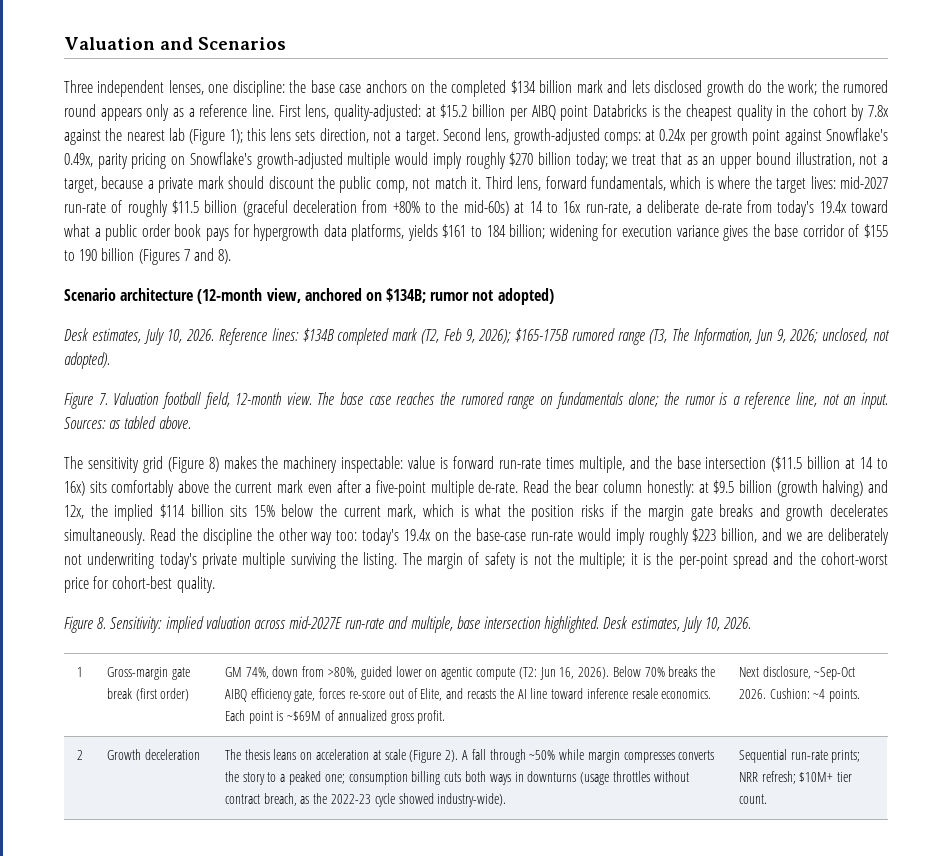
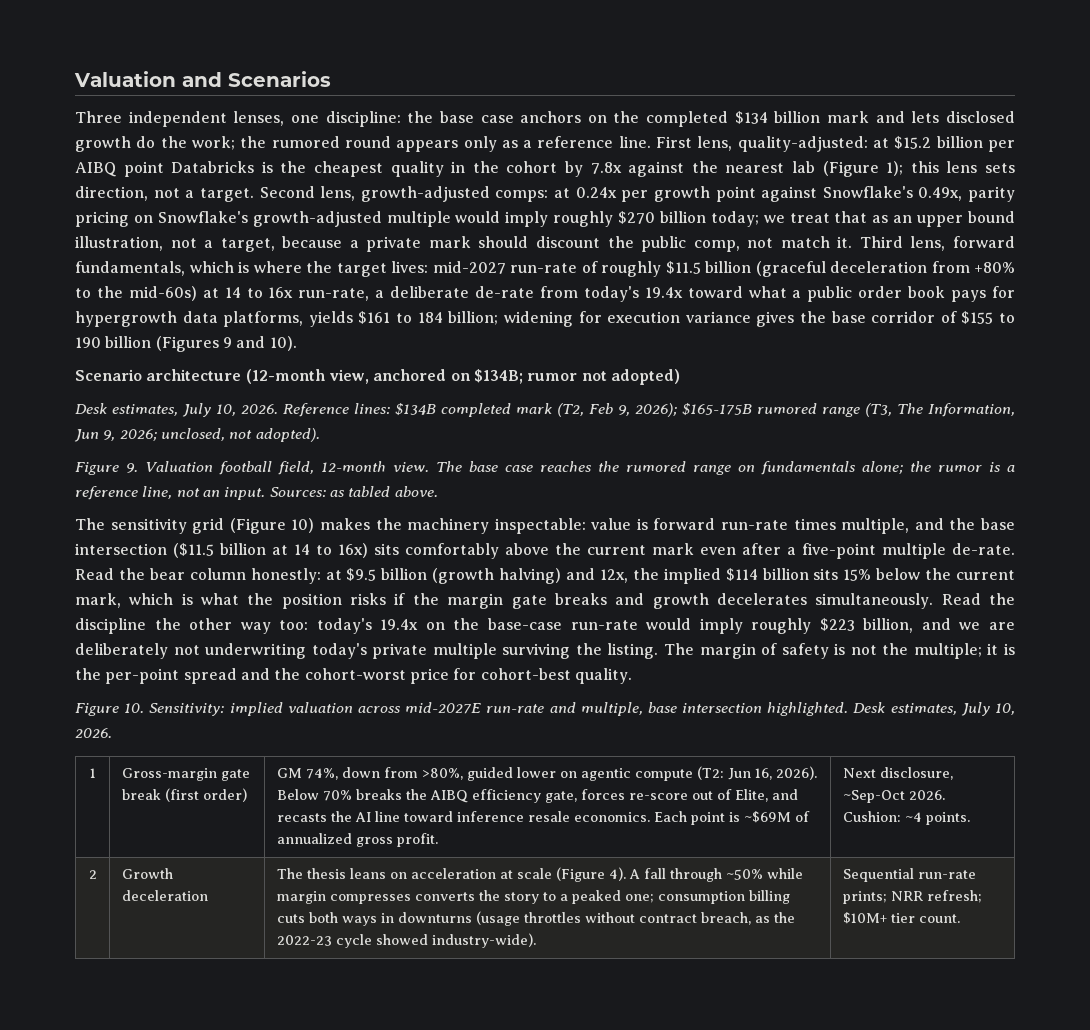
- widening for execution variance gives the base corridor of $155 to 190 billion (Figures 7 and 8).
+ widening for execution variance gives the base corridor of $155 to 190 billion (Figures 9 and 10).
- Figure 7. Valuation football field, 12-month view.
+ Figure 9. Valuation football field, 12-month view.
- The sensitivity grid (Figure 8) makes the machinery inspectable: value is forward run-rate times multiple, and the base intersection ($11.5 billion at 14 to 16x) sits comfortably above the current mark even after a five-point multiple de-rate.
+ The sensitivity grid (Figure 10) makes the machinery inspectable: value is forward run-rate times multiple, and the base intersection ($11.5 billion at 14 to 16x) sits comfortably above the current mark even after a five-point multiple de-rate.
- Figure 8. Sensitivity: implied valuation across mid-2027E run-rate and multiple, base intersection highlighted.
+ Figure 10. Sensitivity: implied valuation across mid-2027E run-rate and multiple, base intersection highlighted.
- The thesis leans on acceleration at scale (Figure 2).
+ The thesis leans on acceleration at scale (Figure 4).

